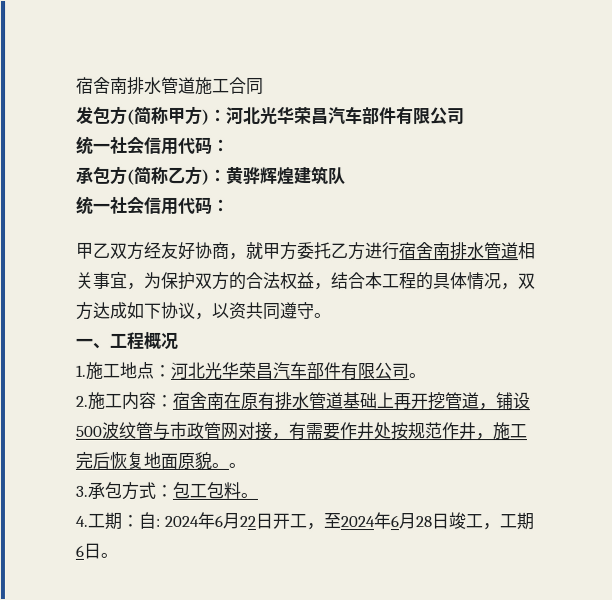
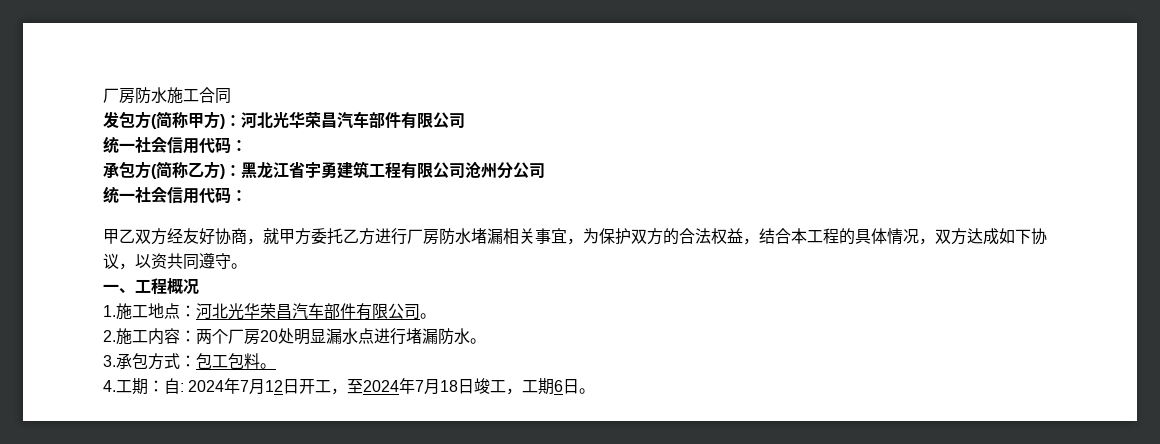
- 宿舍南排水管道施工合同
+ 厂房防水施工合同
- 承包方(简称乙方)：黄骅辉煌建筑队
+ 承包方(简称乙方)：黑龙江省宇勇建筑工程有限公司沧州分公司
- 甲乙双方经友好协商，就甲方委托乙方进行宿舍南排水管道相关事宜，为保护双方的合法权益，结合本工程的具体情况，双方达成如下协议，以资共同遵守。
+ 甲乙双方经友好协商，就甲方委托乙方进行厂房防水堵漏相关事宜，为保护双方的合法权益，结合本工程的具体情况，双方达成如下协议，以资共同遵守。
- 2.施工内容：宿舍南在原有排水管道基础上再开挖管道，铺设500波纹管与市政管网对接，有需要作井处按规范作井，施工完后恢复地面原貌。。
+ 2.施工内容：两个厂房20处明显漏水点进行堵漏防水。
- 4.工期：自: 2024年6月22日开工，至2024年6月28日竣工，工期6日。
+ 4.工期：自: 2024年7月12日开工，至2024年7月18日竣工，工期6日。

